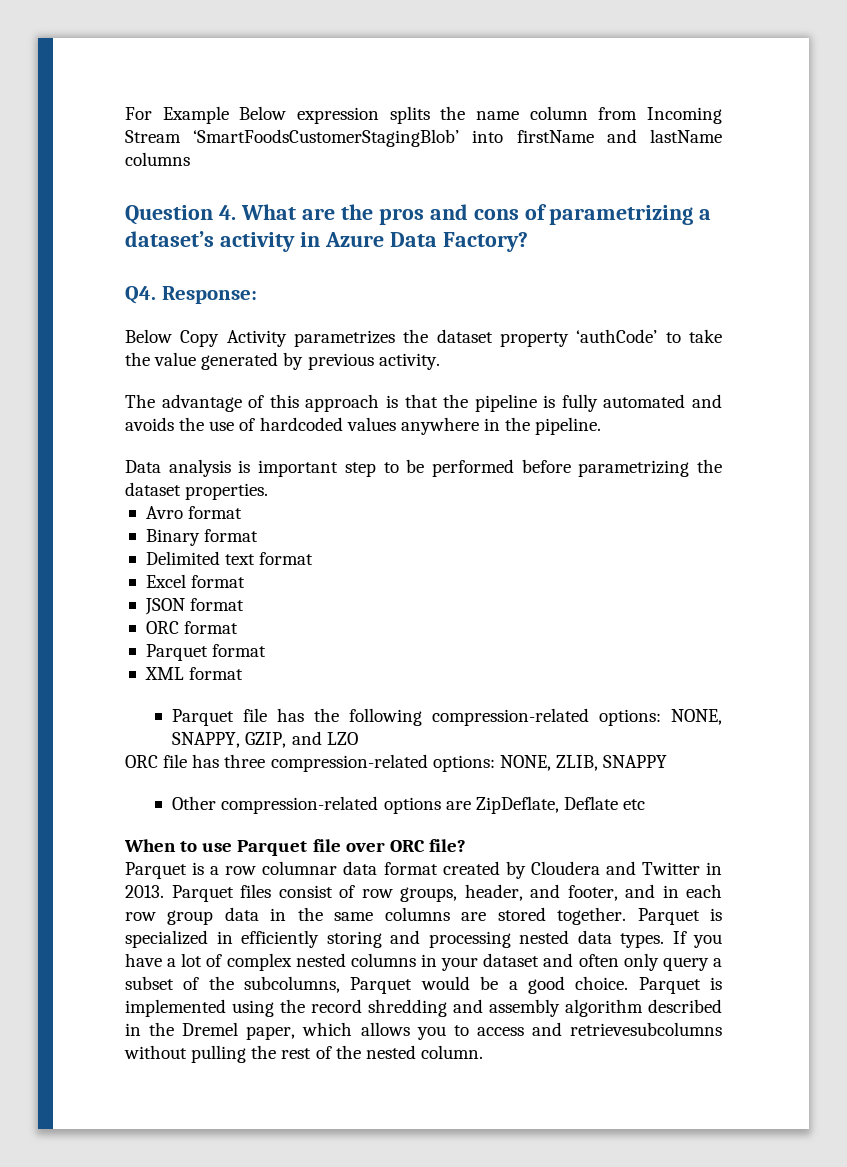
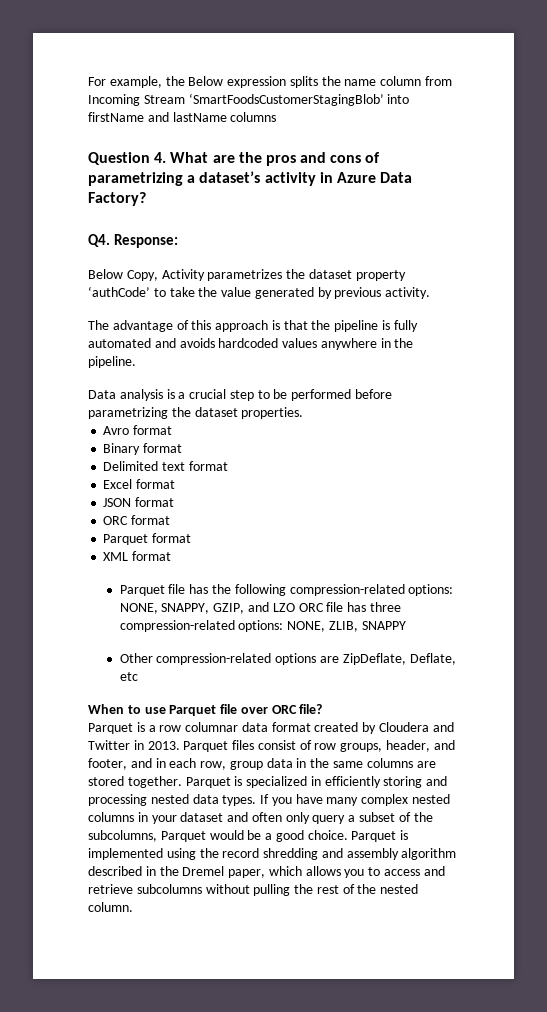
- For Example Below expression splits the name column from Incoming Stream ‘SmartFoodsCustomerStagingBlob’ into firstName and lastName columns
+ For example, the Below expression splits the name column from Incoming Stream ‘SmartFoodsCustomerStagingBlob’ into firstName and lastName columns
- Below Copy Activity parametrizes the dataset property ‘authCode’ to take the value generated by previous activity.
+ Below Copy, Activity parametrizes the dataset property ‘authCode’ to take the value generated by previous activity.
- The advantage of this approach is that the pipeline is fully automated and avoids the use of hardcoded values anywhere in the pipeline.
+ The advantage of this approach is that the pipeline is fully automated and avoids hardcoded values anywhere in the pipeline.
- Data analysis is important step to be performed before parametrizing the dataset properties.
+ Data analysis is a crucial step to be performed before parametrizing the dataset properties.
- Parquet file has the following compression-related options: NONE, SNAPPY, GZIP, and LZO
- ORC file has three compression-related options: NONE, ZLIB, SNAPPY
+ Parquet file has the following compression-related options: NONE, SNAPPY, GZIP, and LZO ORC file has three compression-related options: NONE, ZLIB, SNAPPY
- Other compression-related options are ZipDeflate, Deflate etc
+ Other compression-related options are ZipDeflate, Deflate, etc
- Parquet files consist of row groups, header, and footer, and in each row group data in the same columns are stored together.
+ Parquet files consist of row groups, header, and footer, and in each row, group data in the same columns are stored together.
- If you have a lot of complex nested columns in your dataset and often only query a subset of the subcolumns, Parquet would be a good choice.
+ If you have many complex nested columns in your dataset and often only query a subset of the subcolumns, Parquet would be a good choice.
- Parquet is implemented using the record shredding and assembly algorithm described in the Dremel paper, which allows you to access and retrievesubcolumns without pulling the rest of the nested column.
+ Parquet is implemented using the record shredding and assembly algorithm described in the Dremel paper, which allows you to access and retrieve subcolumns without pulling the rest of the nested column.

